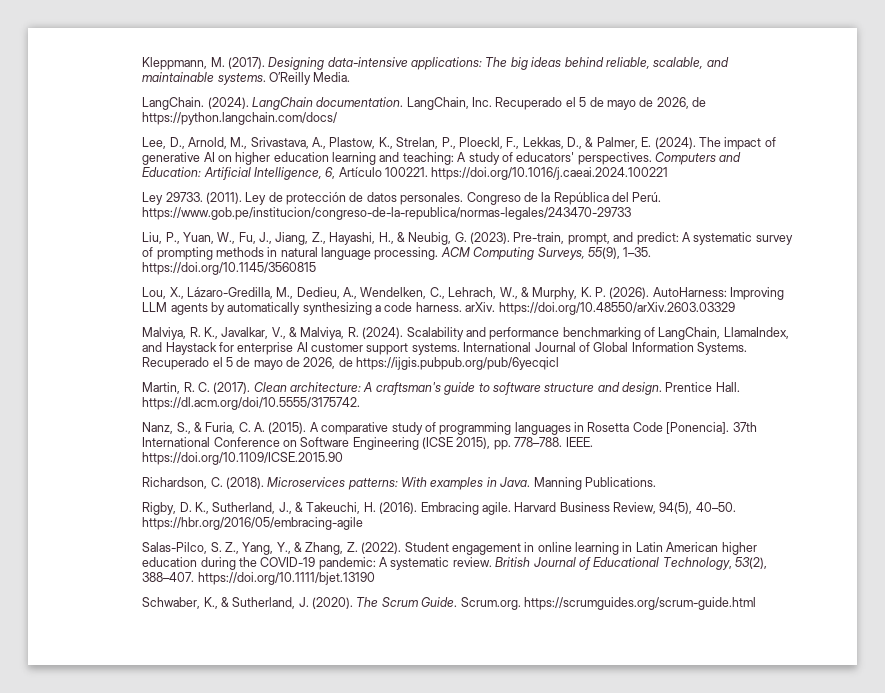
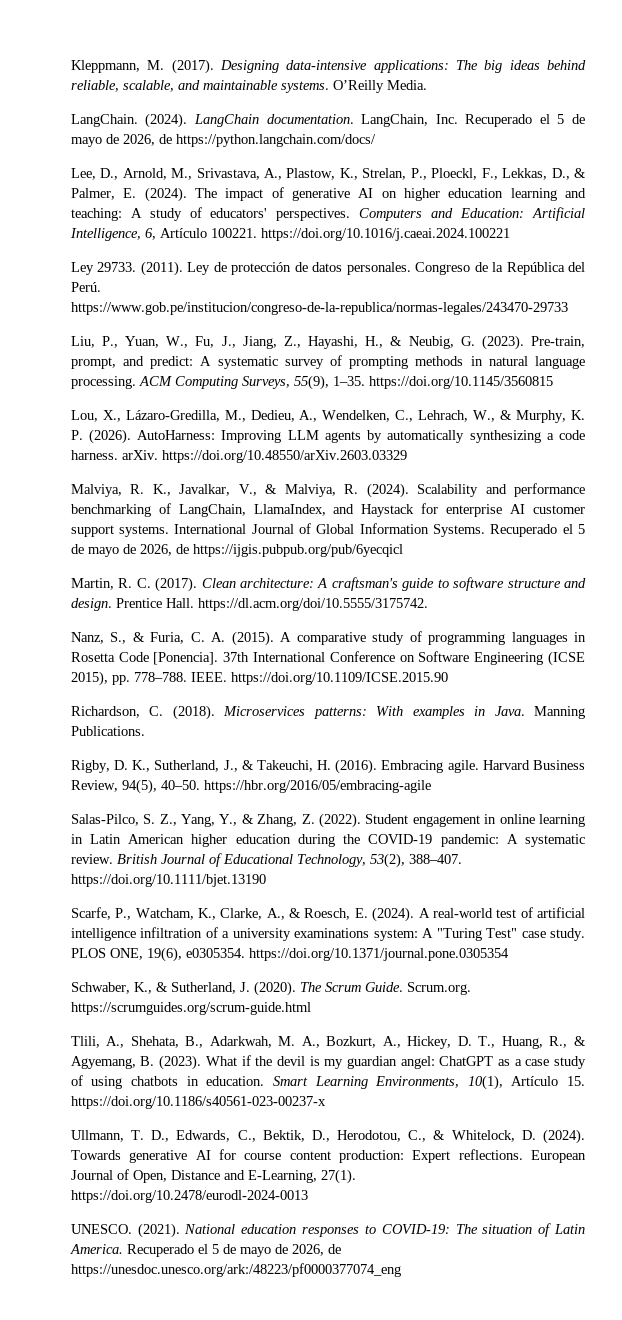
+ Scarfe, P., Watcham, K., Clarke, A., & Roesch, E. (2024). A real-world test of artificial intelligence infiltration of a university examinations system: A "Turing Test" case study. PLOS ONE, 19(6), e0305354. https://doi.org/10.1371/journal.pone.0305354
+ Tlili, A., Shehata, B., Adarkwah, M. A., Bozkurt, A., Hickey, D. T., Huang, R., & Agyemang, B. (2023). What if the devil is my guardian angel: ChatGPT as a case study of using chatbots in education. Smart Learning Environments, 10(1), Artículo 15. https://doi.org/10.1186/s40561-023-00237-x
+ Ullmann, T. D., Edwards, C., Bektik, D., Herodotou, C., & Whitelock, D. (2024). Towards generative AI for course content production: Expert reflections. European Journal of Open, Distance and E-Learning, 27(1). https://doi.org/10.2478/eurodl-2024-0013
+ UNESCO. (2021). National education responses to COVID-19: The situation of Latin America. Recuperado el 5 de mayo de 2026, de https://unesdoc.unesco.org/ark:/48223/pf0000377074_eng

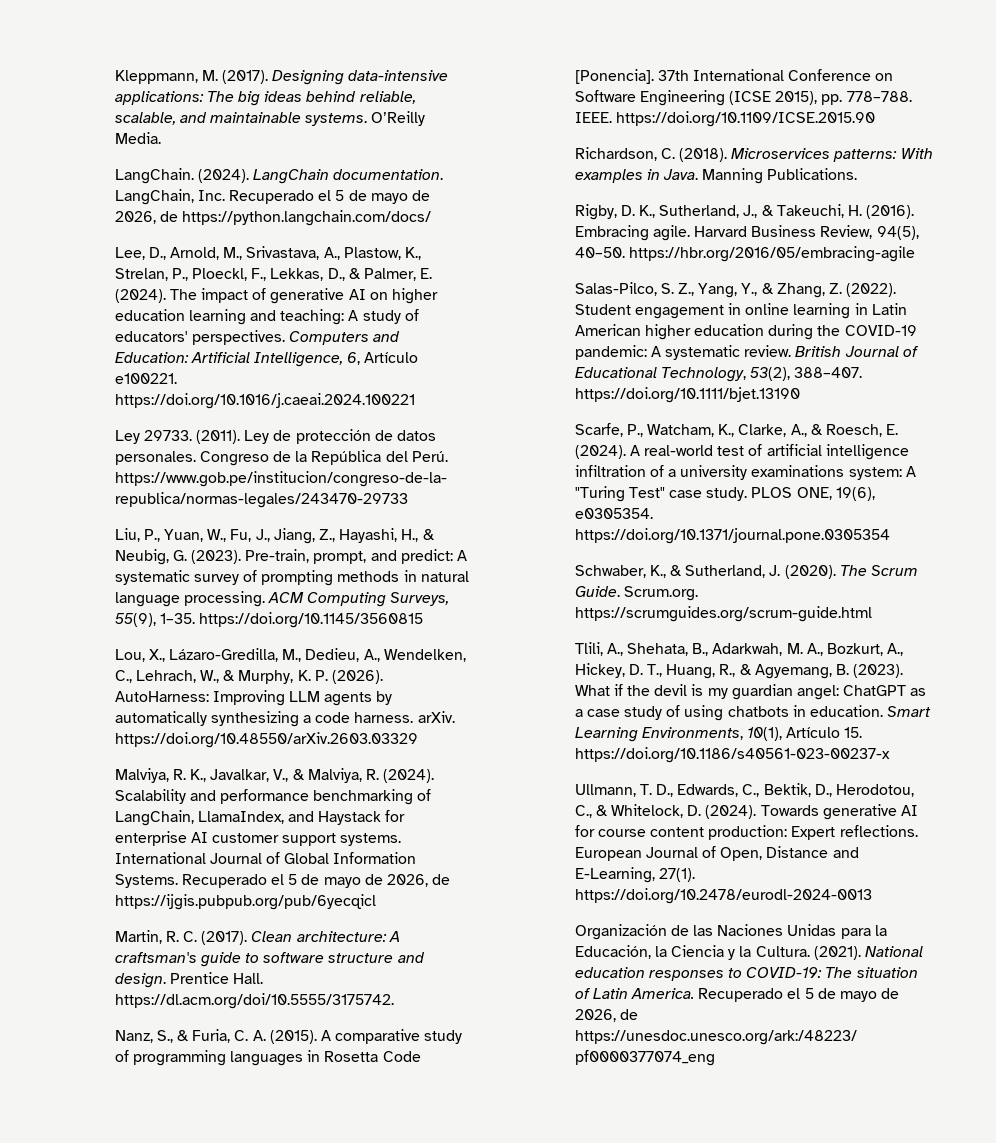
- Computers and Education: Artificial Intelligence, 6, Artículo 100221. https://doi.org/10.1016/j.caeai.2024.100221
+ Computers and Education: Artificial Intelligence, 6, Artículo e100221. https://doi.org/10.1016/j.caeai.2024.100221
- UNESCO.
+ Organización de las Naciones Unidas para la Educación, la Ciencia y la Cultura.

